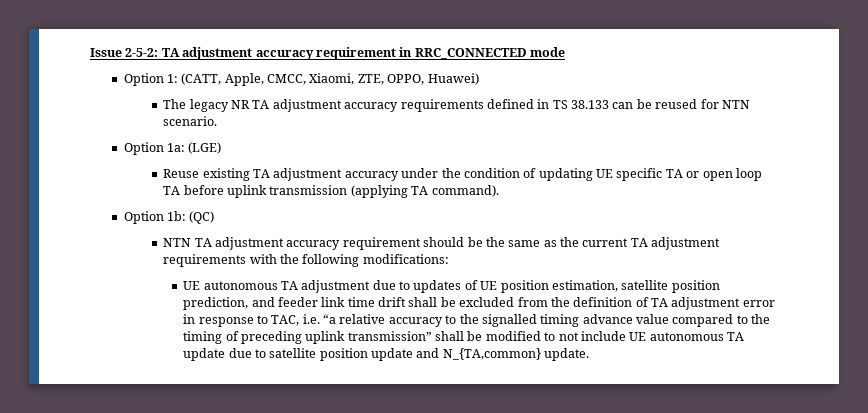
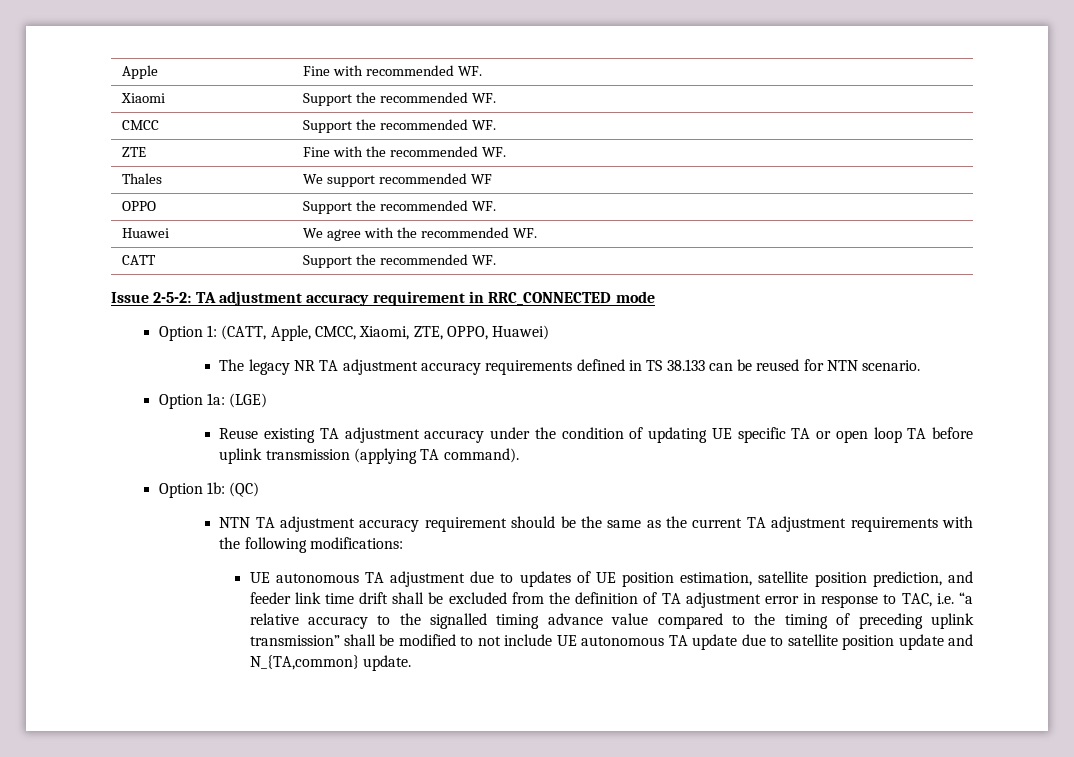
+ Apple | Fine with recommended WF.
+ Xiaomi | Support the recommended WF.
+ CMCC | Support the recommended WF.
+ ZTE | Fine with the recommended WF.
+ Thales | We support recommended WF
+ OPPO | Support the recommended WF.
+ Huawei | We agree with the recommended WF.
+ CATT | Support the recommended WF.

